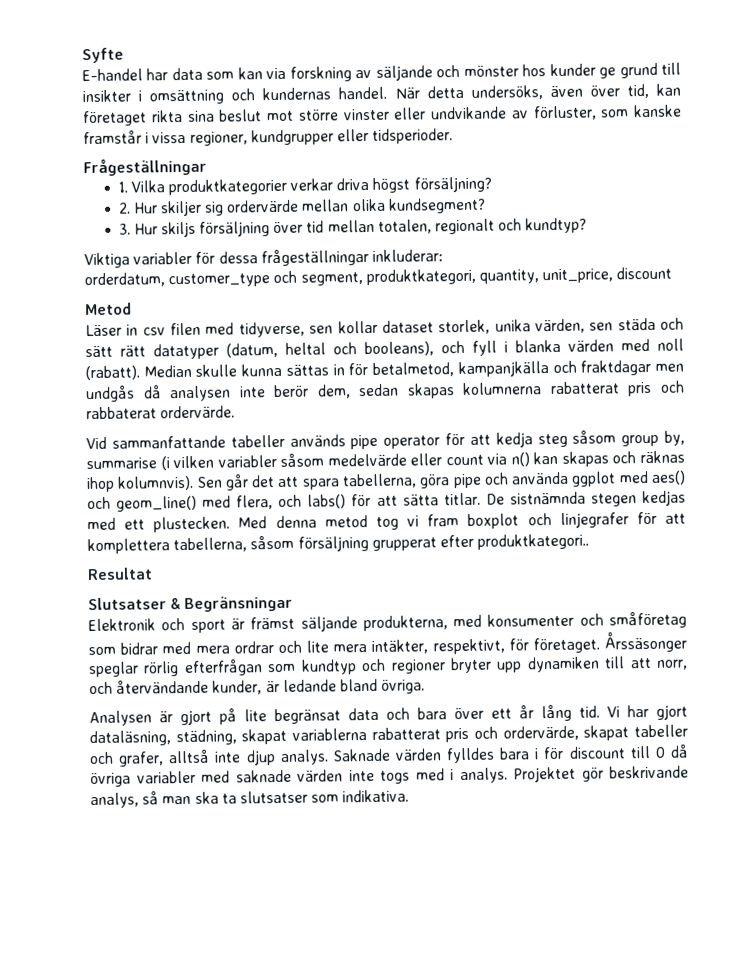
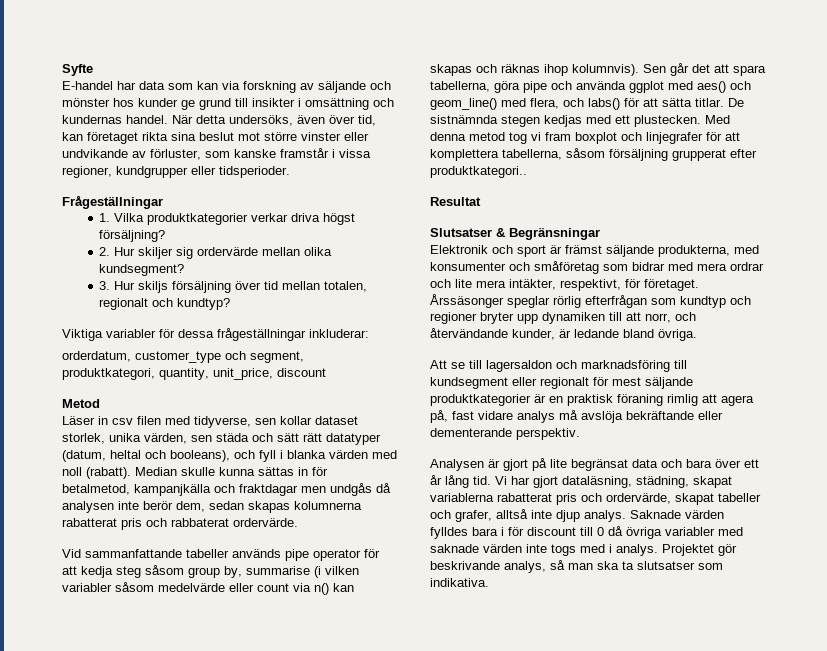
+ Att se till lagersaldon och marknadsföring till kundsegment eller regionalt för mest säljande produktkategorier är en praktisk föraning rimlig att agera på, fast vidare analys må avslöja bekräftande eller dementerande perspektiv.

